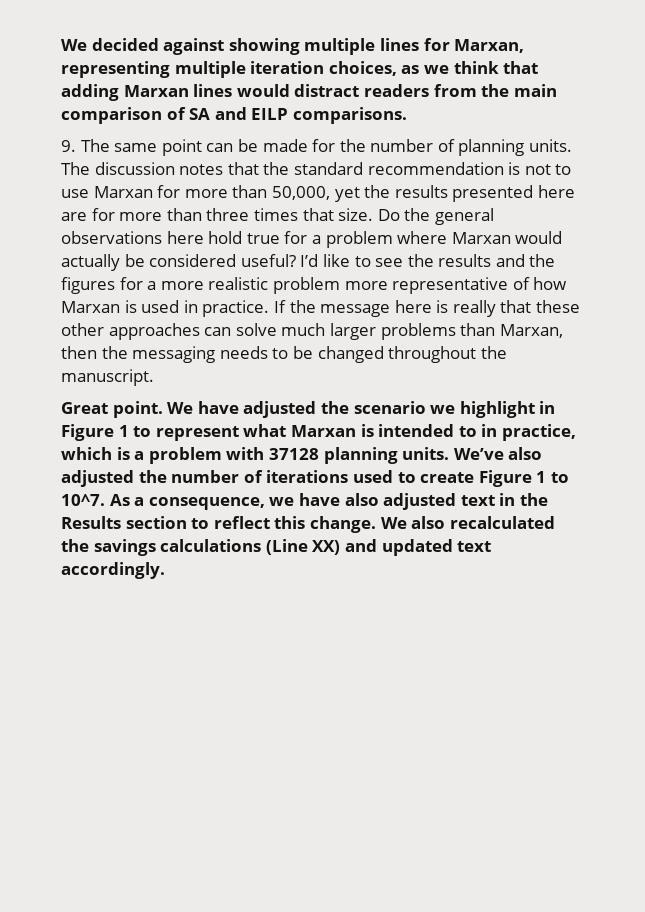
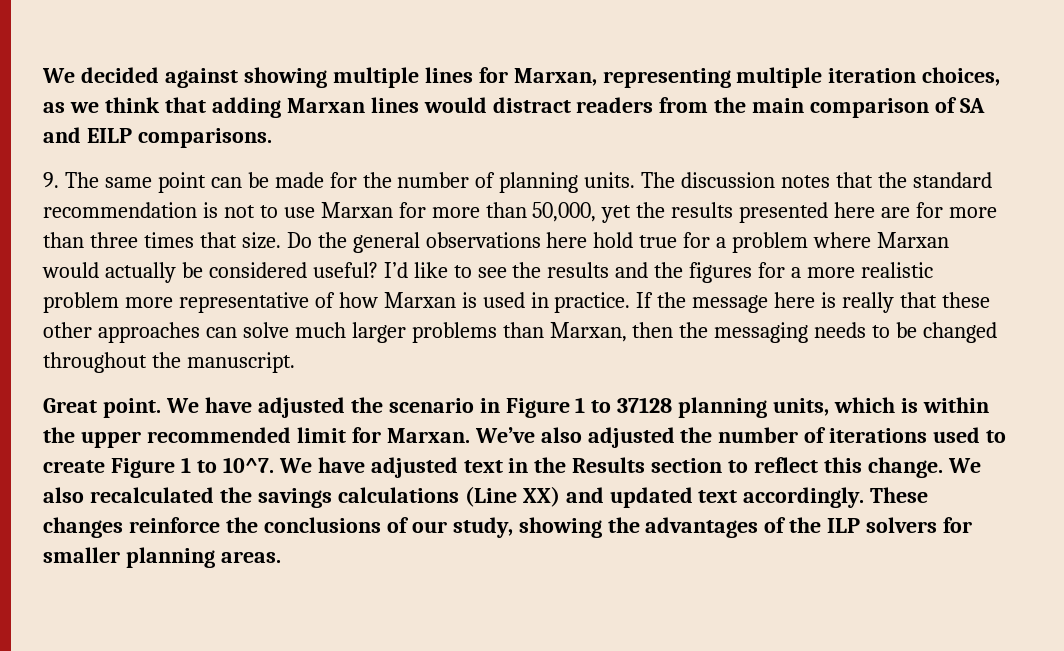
- We have adjusted the scenario we highlight in Figure 1 to represent what Marxan is intended to in practice, which is a problem with 37128 planning units.
+ We have adjusted the scenario in Figure 1 to 37128 planning units, which is within the upper recommended limit for Marxan.
- As a consequence, we have also adjusted text in the Results section to reflect this change.
+ We have adjusted text in the Results section to reflect this change.
+ These changes reinforce the conclusions of our study, showing the advantages of the ILP solvers for smaller planning areas.

